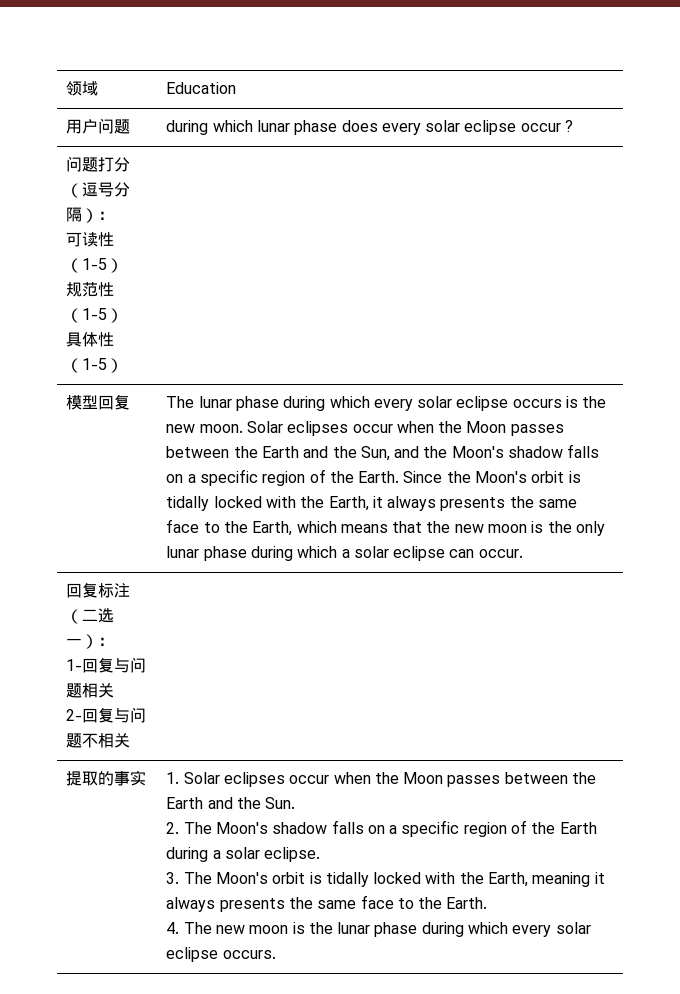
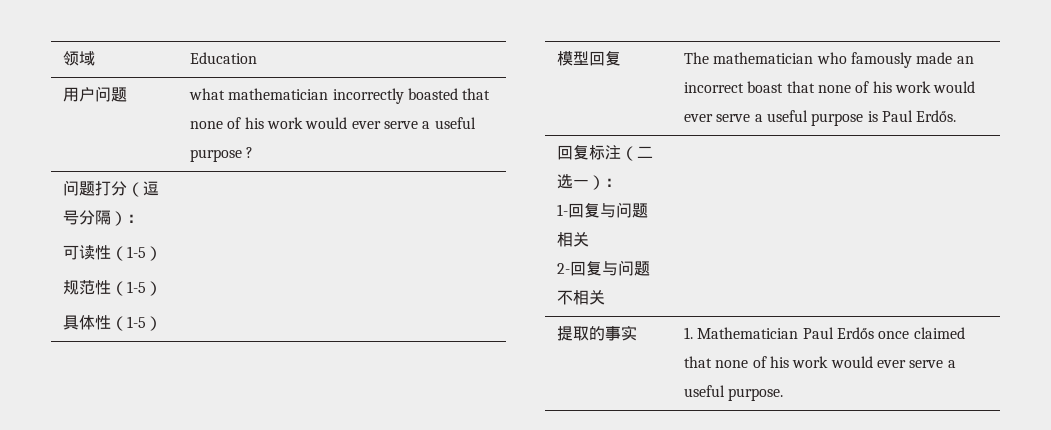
- 用户问题 | during which lunar phase does every solar eclipse occur ?
+ 用户问题 | what mathematician incorrectly boasted that none of his work would ever serve a useful purpose ?
- The lunar phase during which every solar eclipse occurs is the new moon. Solar eclipses occur when the Moon passes between the Earth and the Sun, and the Moon's shadow falls on a specific region of the Earth. Since the Moon's orbit is tidally locked with the Earth, it always presents the same face to the Earth, which means that the new moon is the only lunar phase during which a solar eclipse can occur.
+ The mathematician who famously made an incorrect boast that none of his work would ever serve a useful purpose is Paul Erdős.
- 1. Solar eclipses occur when the Moon passes between the Earth and the Sun.
- 2. The Moon's shadow falls on a specific region of the Earth during a solar eclipse.
- 3. The Moon's orbit is tidally locked with the Earth, meaning it always presents the same face to the Earth.
- 4. The new moon is the lunar phase during which every solar eclipse occurs.
+ 1. Mathematician Paul Erdős once claimed that none of his work would ever serve a useful purpose.

